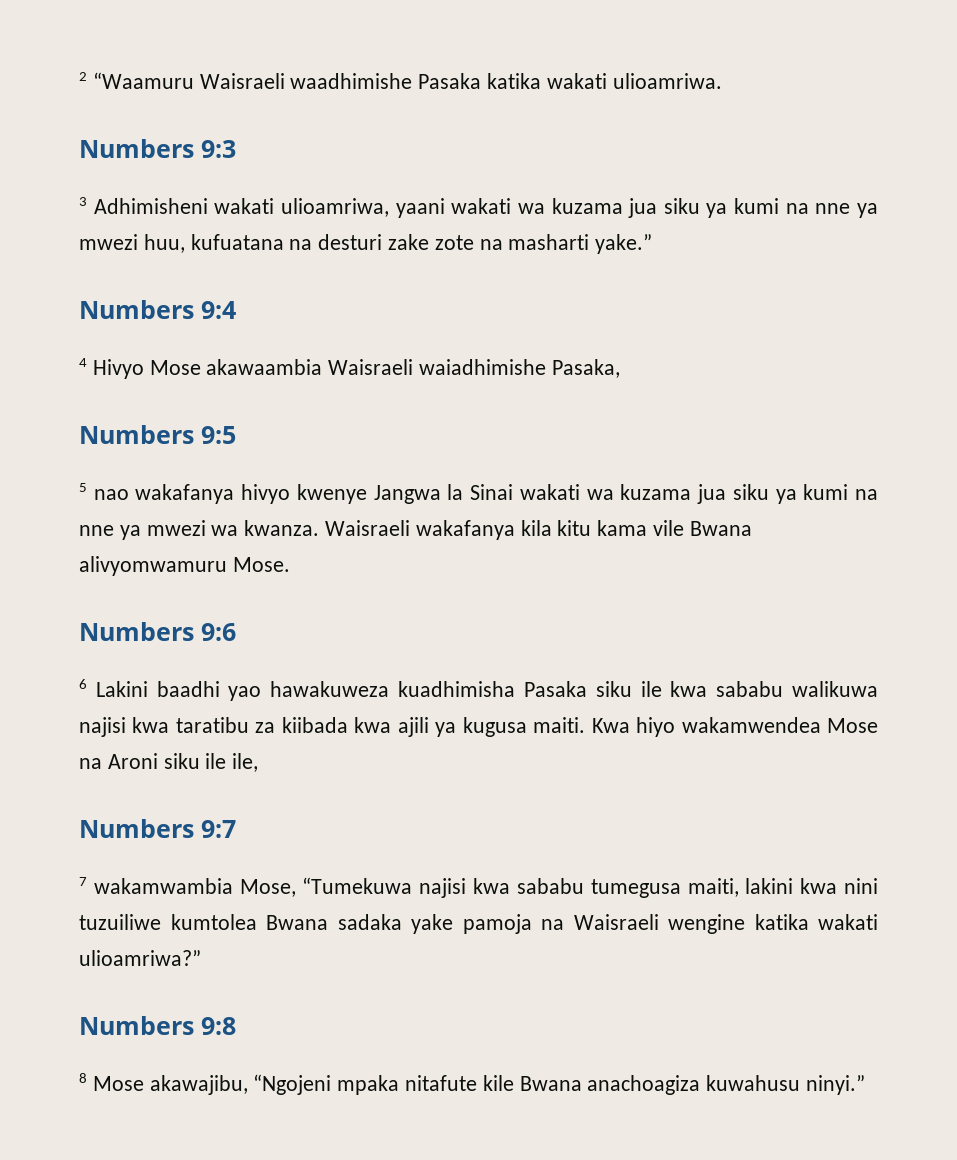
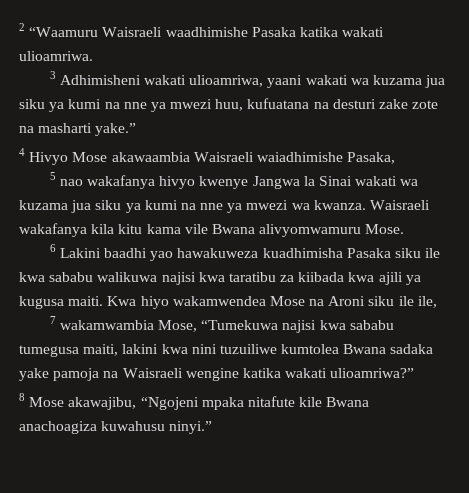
- Numbers 9:3
- Numbers 9:4
- Numbers 9:5
- Numbers 9:6
- Numbers 9:7
- Numbers 9:8

